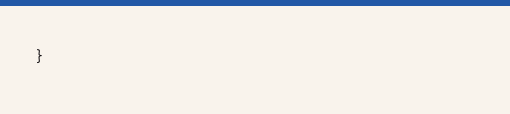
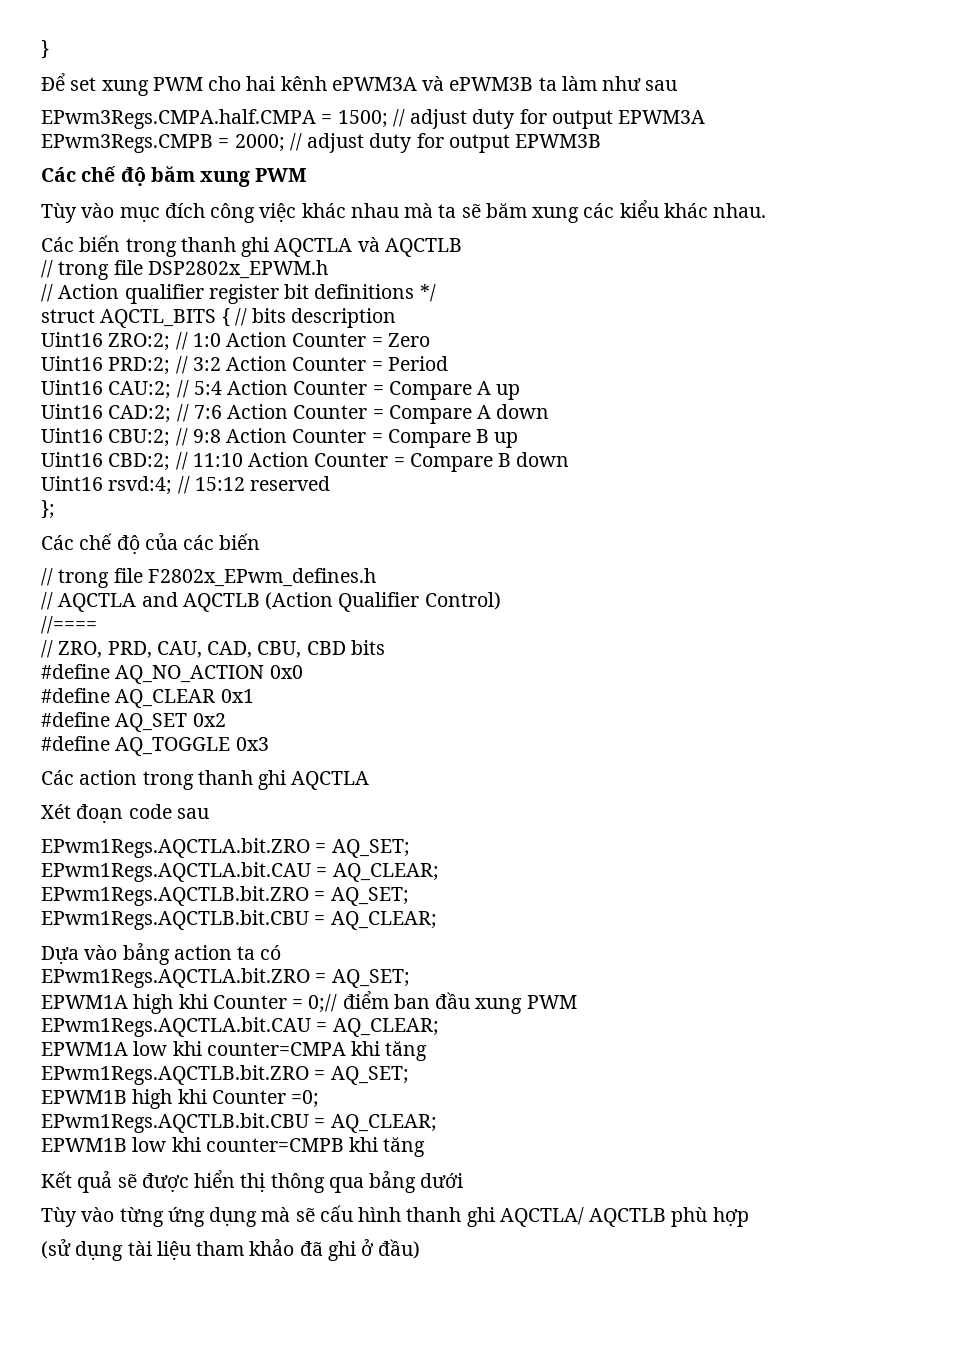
+ Để set xung PWM cho hai kênh ePWM3A và ePWM3B ta làm như sau
+ EPwm3Regs.CMPA.half.CMPA = 1500; // adjust duty for output EPWM3A
+ EPwm3Regs.CMPB = 2000; // adjust duty for output EPWM3B
+ Các chế độ băm xung PWM
+ Tùy vào mục đích công việc khác nhau mà ta sẽ băm xung các kiểu khác nhau.
+ Các biến trong thanh ghi AQCTLA và AQCTLB
+ // trong file DSP2802x_EPWM.h
+ // Action qualifier register bit definitions */
+ struct AQCTL_BITS { // bits description
+ Uint16 ZRO:2; // 1:0 Action Counter = Zero
+ Uint16 PRD:2; // 3:2 Action Counter = Period
+ Uint16 CAU:2; // 5:4 Action Counter = Compare A up
+ Uint16 CAD:2; // 7:6 Action Counter = Compare A down
+ Uint16 CBU:2; // 9:8 Action Counter = Compare B up
+ Uint16 CBD:2; // 11:10 Action Counter = Compare B down
+ Uint16 rsvd:4; // 15:12 reserved
+ };
+ Các chế độ của các biến
+ // trong file F2802x_EPwm_defines.h
+ // AQCTLA and AQCTLB (Action Qualifier Control)
+ //====
+ // ZRO, PRD, CAU, CAD, CBU, CBD bits
+ #define AQ_NO_ACTION 0x0
+ #define AQ_CLEAR 0x1
+ #define AQ_SET 0x2
+ #define AQ_TOGGLE 0x3
+ Các action trong thanh ghi AQCTLA
+ Xét đoạn code sau
+ EPwm1Regs.AQCTLA.bit.ZRO = AQ_SET;
+ EPwm1Regs.AQCTLA.bit.CAU = AQ_CLEAR;
+ EPwm1Regs.AQCTLB.bit.ZRO = AQ_SET;
+ EPwm1Regs.AQCTLB.bit.CBU = AQ_CLEAR;
+ Dựa vào bảng action ta có
+ EPwm1Regs.AQCTLA.bit.ZRO = AQ_SET;
+ EPWM1A high khi Counter = 0;// điểm ban đầu xung PWM
+ EPwm1Regs.AQCTLA.bit.CAU = AQ_CLEAR;
+ EPWM1A low khi counter=CMPA khi tăng
+ EPwm1Regs.AQCTLB.bit.ZRO = AQ_SET;
+ EPWM1B high khi Counter =0;
+ EPwm1Regs.AQCTLB.bit.CBU = AQ_CLEAR;
+ EPWM1B low khi counter=CMPB khi tăng
+ Kết quả sẽ được hiển thị thông qua bảng dưới
+ Tùy vào từng ứng dụng mà sẽ cấu hình thanh ghi AQCTLA/ AQCTLB phù hợp
+ (sử dụng tài liệu tham khảo đã ghi ở đầu)

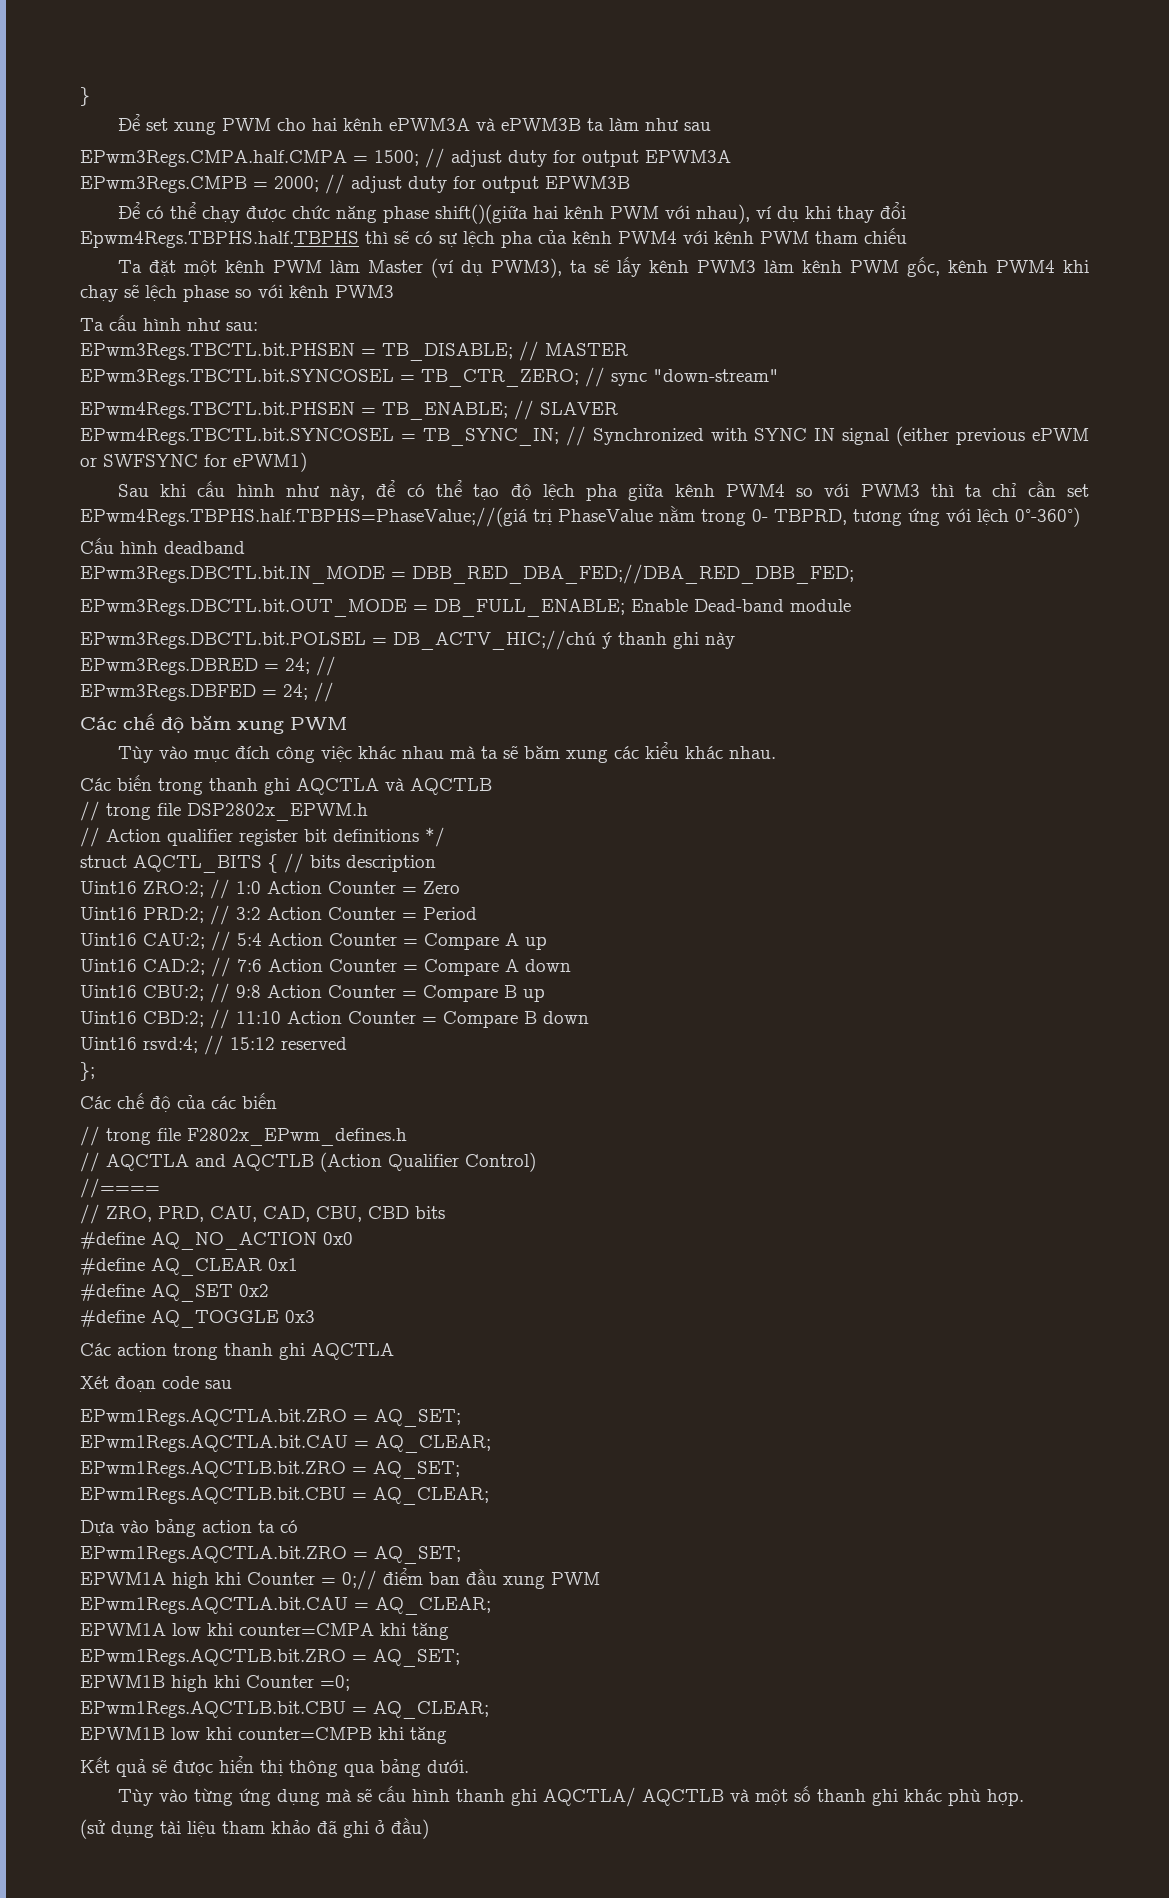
+ Để có thể chạy được chức năng phase shift()(giữa hai kênh PWM với nhau), ví dụ khi thay đổi Epwm4Regs.TBPHS.half.TBPHS thì sẽ có sự lệch pha của kênh PWM4 với kênh PWM tham chiếu
+ Ta đặt một kênh PWM làm Master (ví dụ PWM3), ta sẽ lấy kênh PWM3 làm kênh PWM gốc, kênh PWM4 khi chạy sẽ lệch phase so với kênh PWM3
+ Ta cấu hình như sau:
+ EPwm3Regs.TBCTL.bit.PHSEN = TB_DISABLE; // MASTER
+ EPwm3Regs.TBCTL.bit.SYNCOSEL = TB_CTR_ZERO; // sync "down-stream"
+ EPwm4Regs.TBCTL.bit.PHSEN = TB_ENABLE; // SLAVER
+ EPwm4Regs.TBCTL.bit.SYNCOSEL = TB_SYNC_IN; // Synchronized with SYNC IN signal (either previous ePWM or SWFSYNC for ePWM1)
+ Sau khi cấu hình như này, để có thể tạo độ lệch pha giữa kênh PWM4 so với PWM3 thì ta chỉ cần set EPwm4Regs.TBPHS.half.TBPHS=PhaseValue;//(giá trị PhaseValue nằm trong 0- TBPRD, tương ứng với lệch 0°-360°)
+ Cấu hình deadband
+ EPwm3Regs.DBCTL.bit.IN_MODE = DBB_RED_DBA_FED;//DBA_RED_DBB_FED;
+ EPwm3Regs.DBCTL.bit.OUT_MODE = DB_FULL_ENABLE; Enable Dead-band module
+ EPwm3Regs.DBCTL.bit.POLSEL = DB_ACTV_HIC;//chú ý thanh ghi này
+ EPwm3Regs.DBRED = 24; //
+ EPwm3Regs.DBFED = 24; //
- Kết quả sẽ được hiển thị thông qua bảng dưới
+ Kết quả sẽ được hiển thị thông qua bảng dưới.
- Tùy vào từng ứng dụng mà sẽ cấu hình thanh ghi AQCTLA/ AQCTLB phù hợp
+ Tùy vào từng ứng dụng mà sẽ cấu hình thanh ghi AQCTLA/ AQCTLB và một số thanh ghi khác phù hợp.

